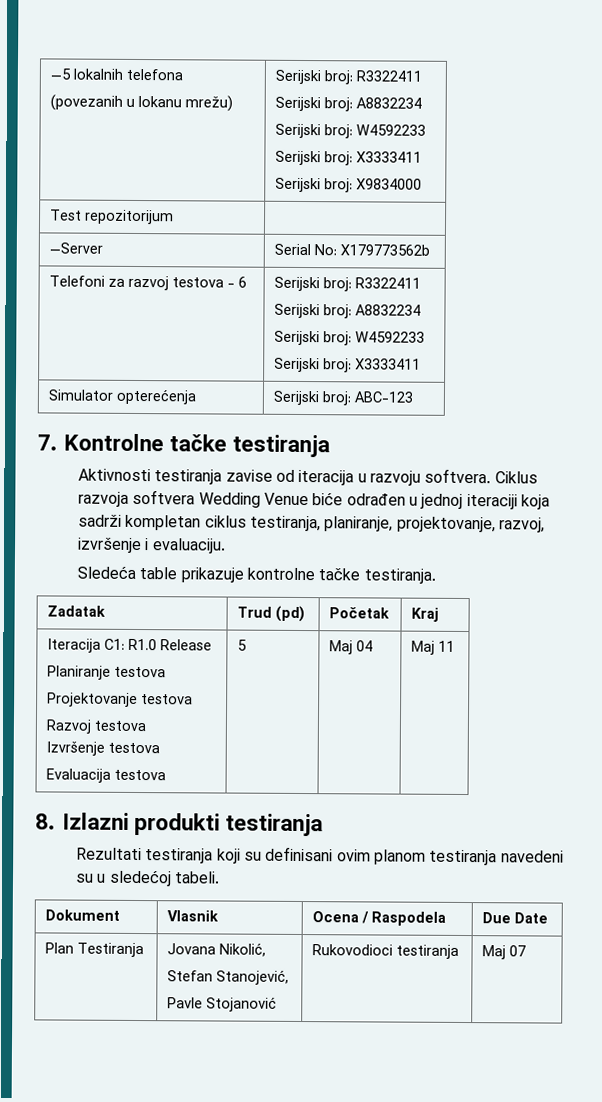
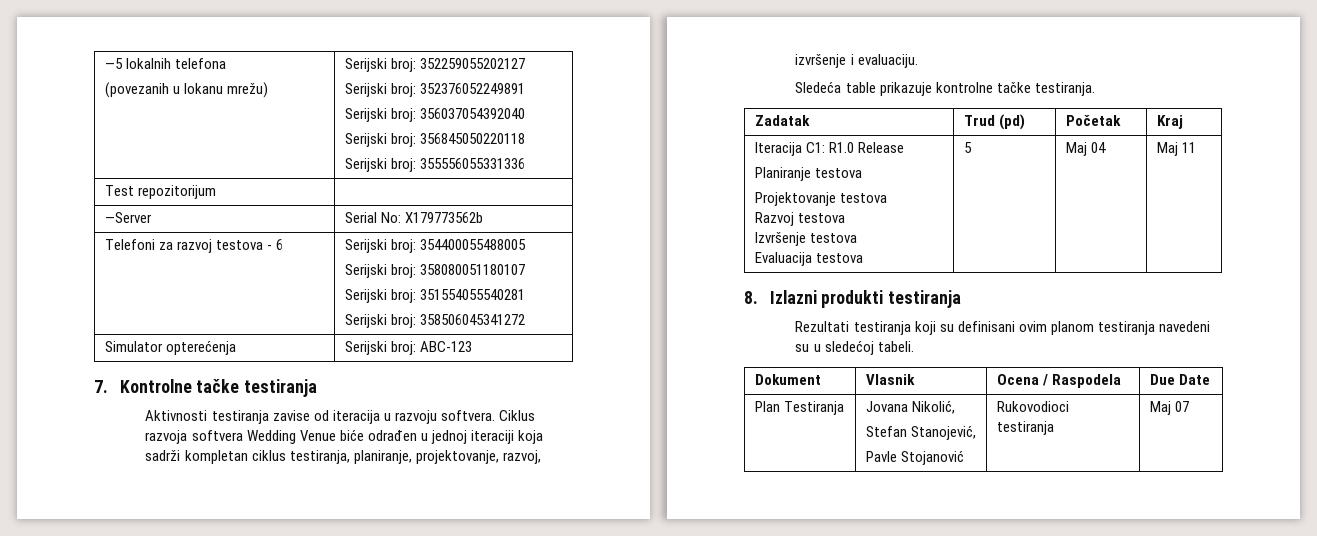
  —5 lokalnih telefona
- (povezanih u lokanu mrežu) | Serijski broj: R3322411
- Serijski broj: A8832234
- Serijski broj: W4592233
- Serijski broj: X3333411
- Serijski broj: X9834000
+ (povezanih u lokanu mrežu) | Serijski broj: 352259055202127
+ Serijski broj: 352376052249891
+ Serijski broj: 356037054392040
+ Serijski broj: 356845050220118
+ Serijski broj: 355556055331336
- Telefoni za razvoj testova - 6 | Serijski broj: R3322411
- Serijski broj: A8832234
- Serijski broj: W4592233
- Serijski broj: X3333411
+ Telefoni za razvoj testova - 6 | Serijski broj: 354400055488005
+ Serijski broj: 358080051180107
+ Serijski broj: 351554055540281
+ Serijski broj: 358506045341272

